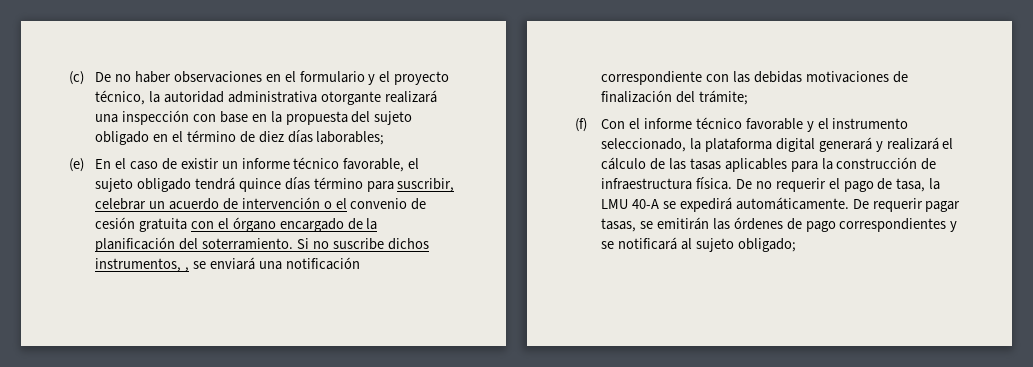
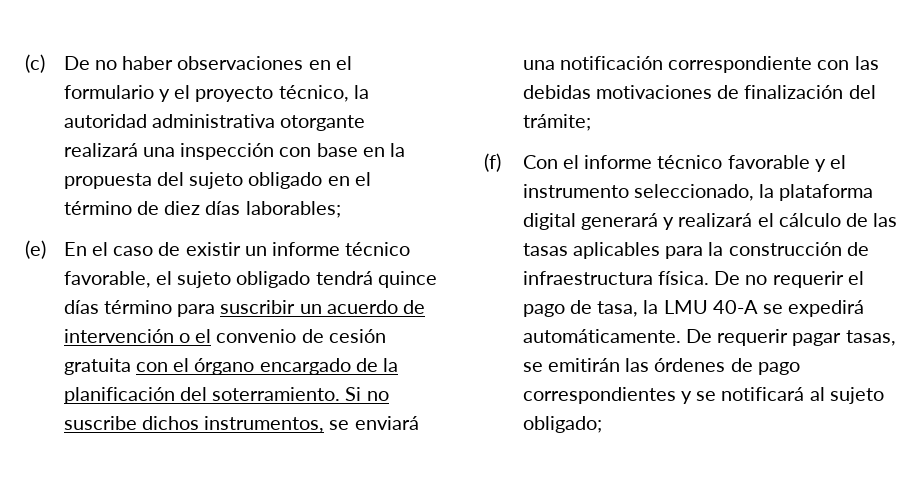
- (e) En el caso de existir un informe técnico favorable, el sujeto obligado tendrá quince días término para suscribir, celebrar un acuerdo de intervención o el convenio de cesión gratuita con el órgano encargado de la planificación del soterramiento.
+ (e) En el caso de existir un informe técnico favorable, el sujeto obligado tendrá quince días término para suscribir un acuerdo de intervención o el convenio de cesión gratuita con el órgano encargado de la planificación del soterramiento.
- Si no suscribe dichos instrumentos, , se enviará una notificación correspondiente con las debidas motivaciones de finalización del trámite;
+ Si no suscribe dichos instrumentos, se enviará una notificación correspondiente con las debidas motivaciones de finalización del trámite;

